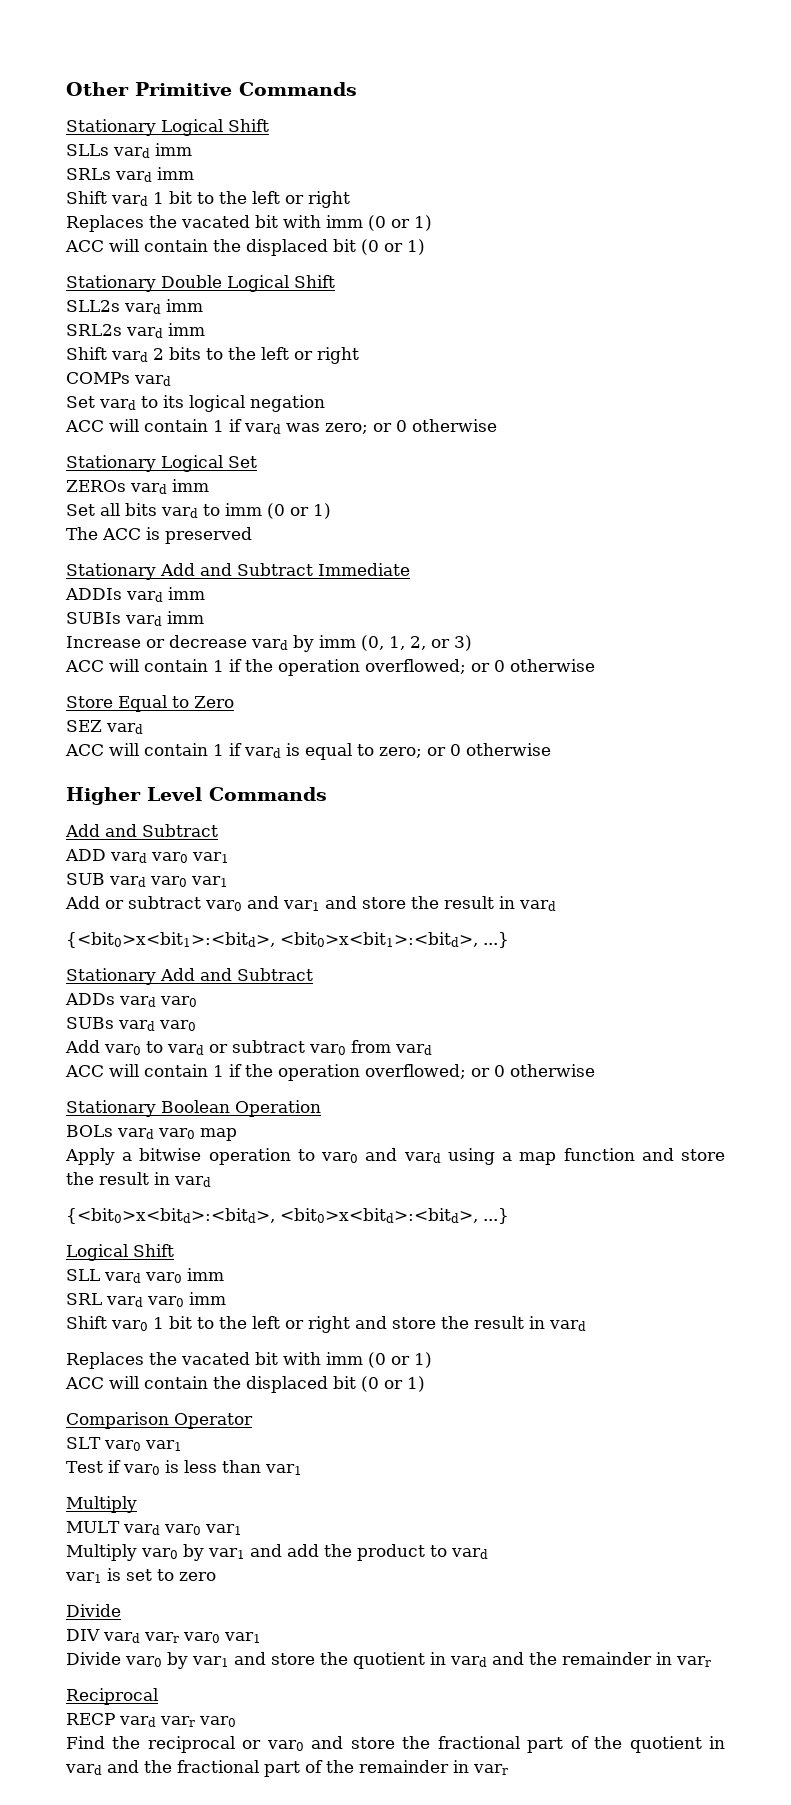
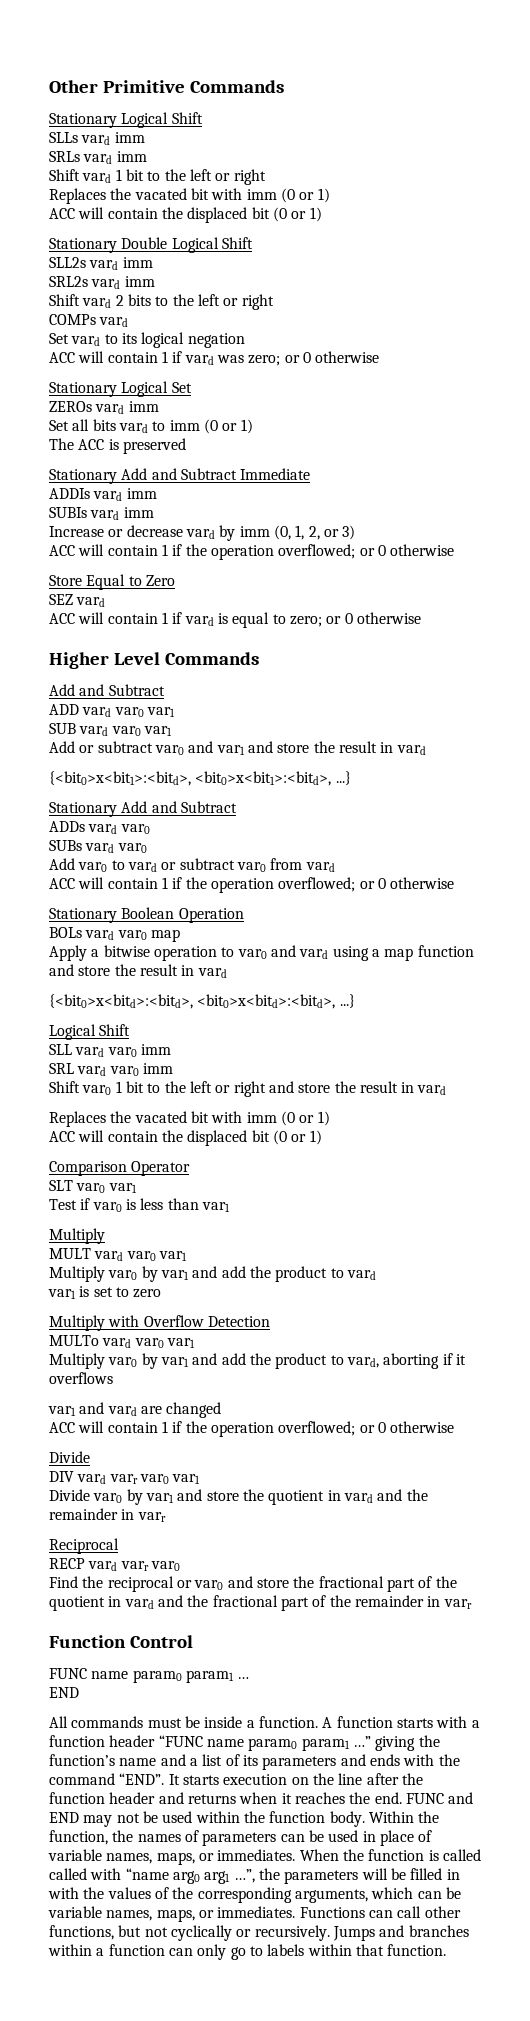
+ Multiply with Overflow Detection
+ MULTo vard var0 var1
+ Multiply var0 by var1 and add the product to vard, aborting if it overflows
+ var1 and vard are changed
+ ACC will contain 1 if the operation overflowed; or 0 otherwise
+ Function Control
+ FUNC name param0 param1 …
+ END
+ All commands must be inside a function. A function starts with a function header “FUNC name param0 param1 …” giving the function’s name and a list of its parameters and ends with the command “END”. It starts execution on the line after the function header and returns when it reaches the end. FUNC and END may not be used within the function body. Within the function, the names of parameters can be used in place of variable names, maps, or immediates. When the function is called called with “name arg0 arg1 …”, the parameters will be filled in with the values of the corresponding arguments, which can be variable names, maps, or immediates. Functions can call other functions, but not cyclically or recursively. Jumps and branches within a function can only go to labels within that function.

